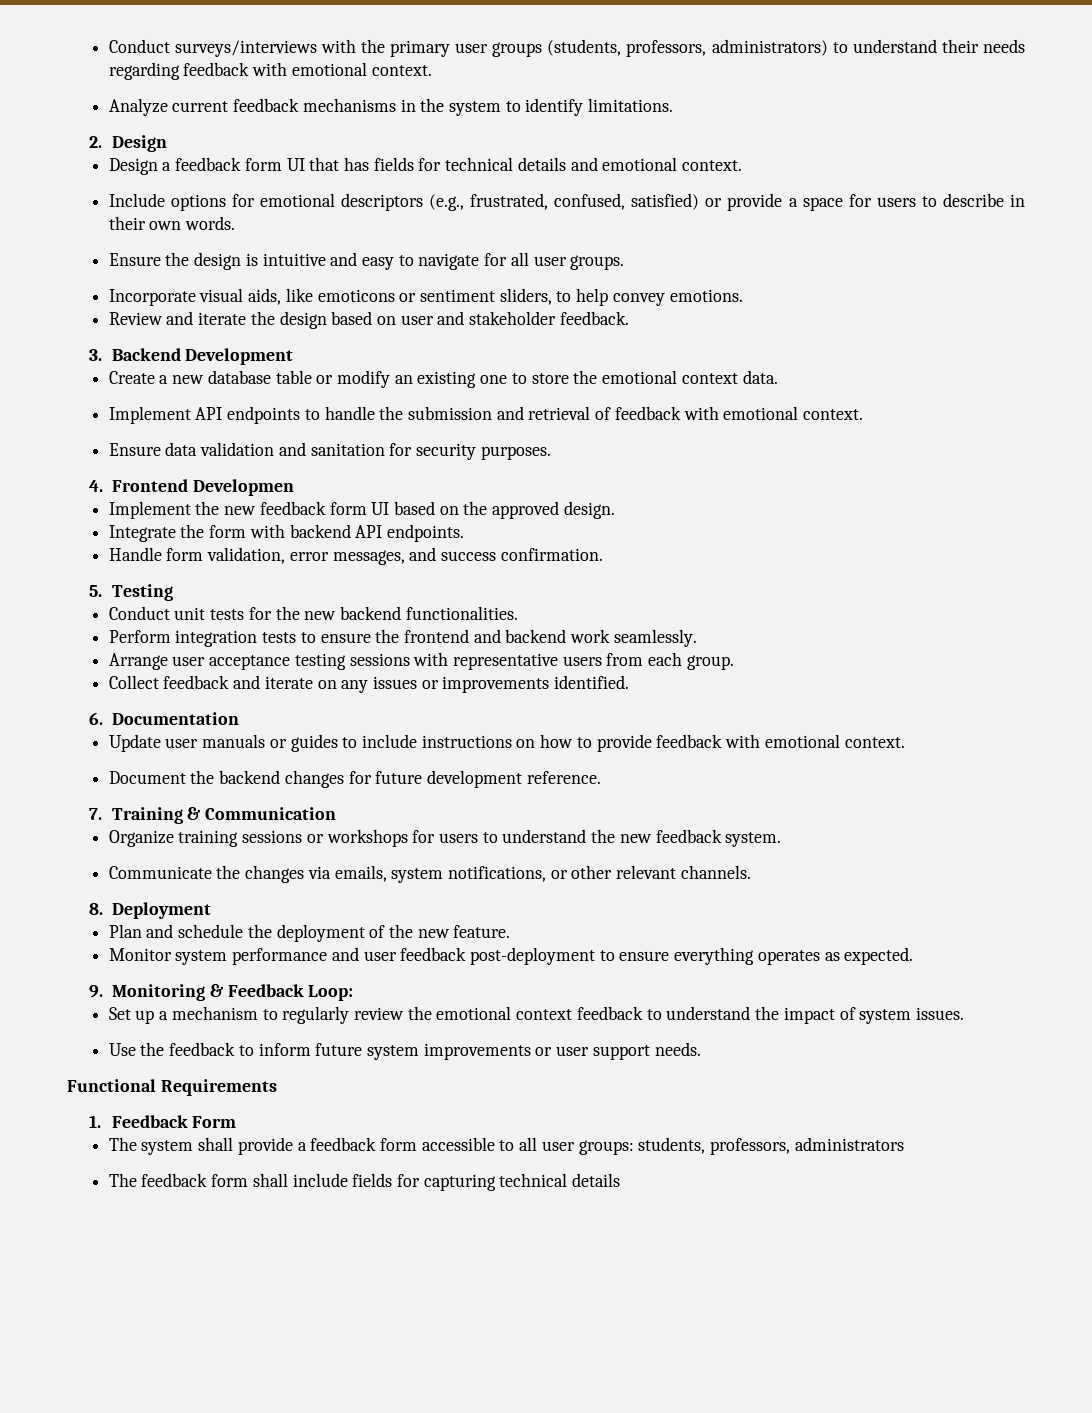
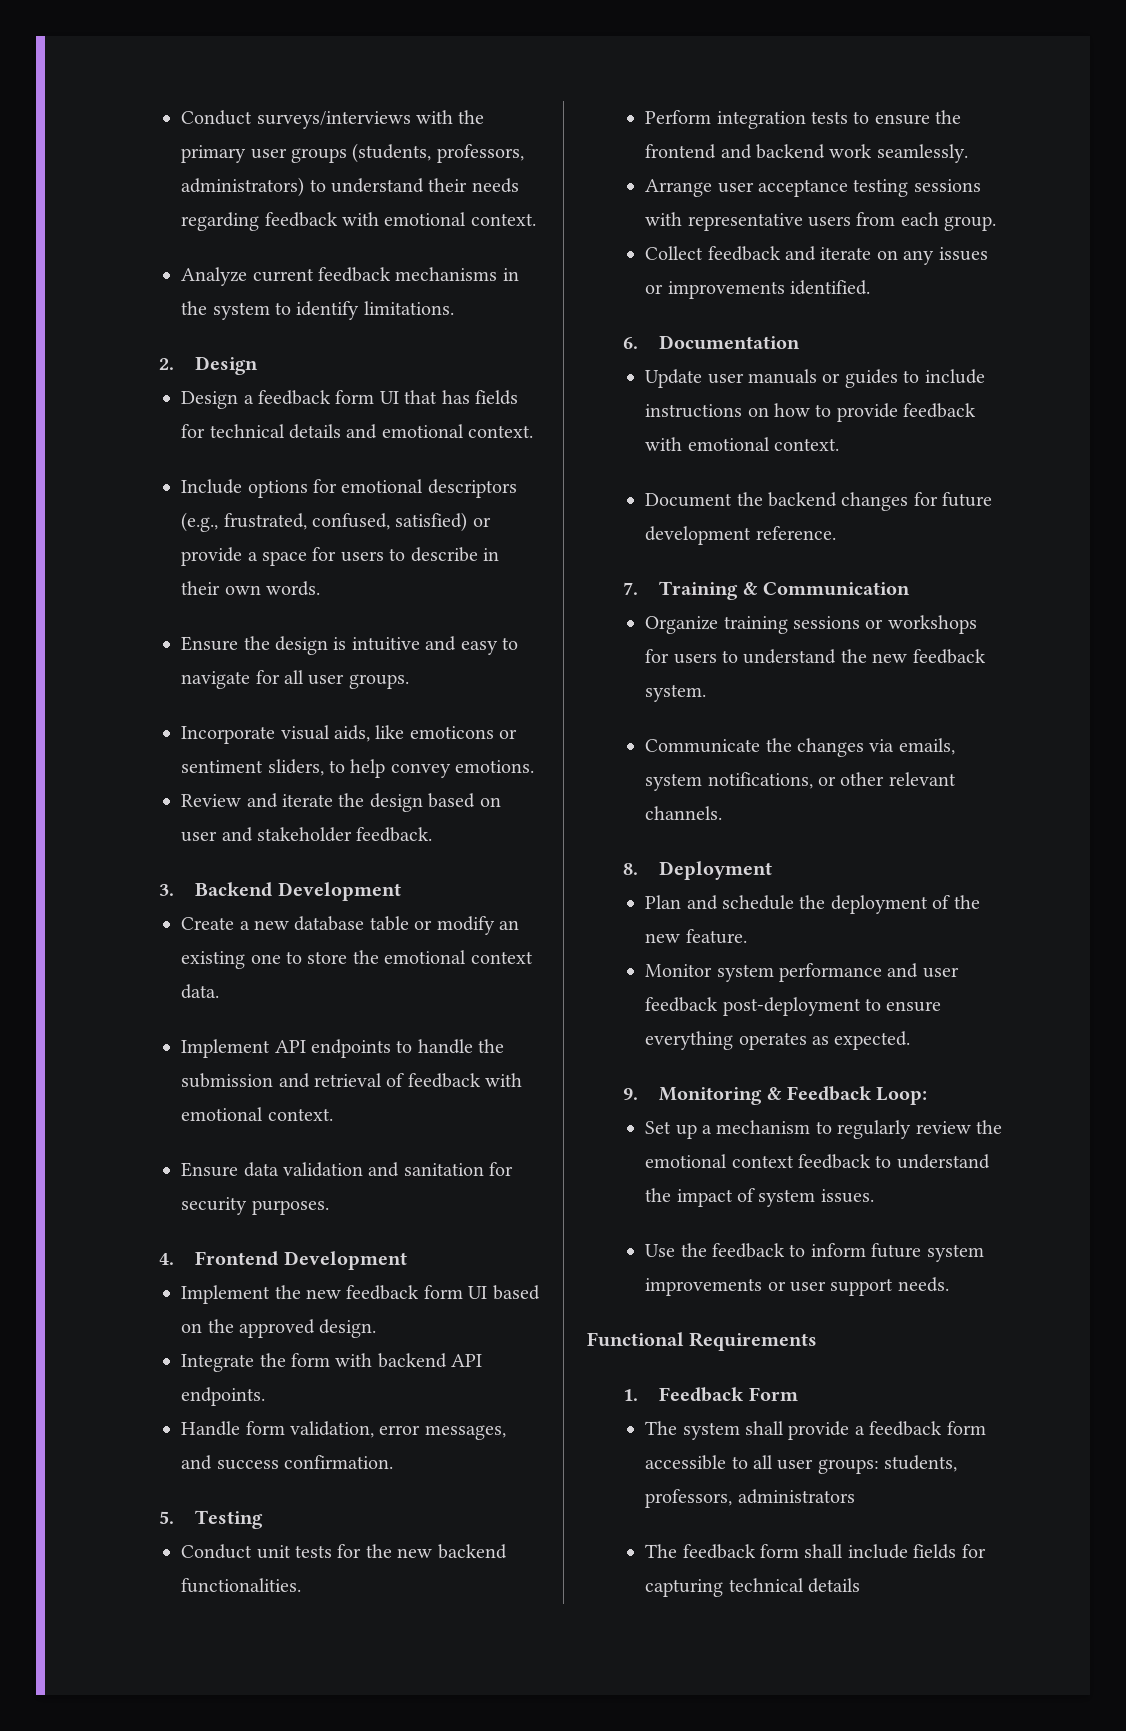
- 4. Frontend Developmen
+ 4. Frontend Development

